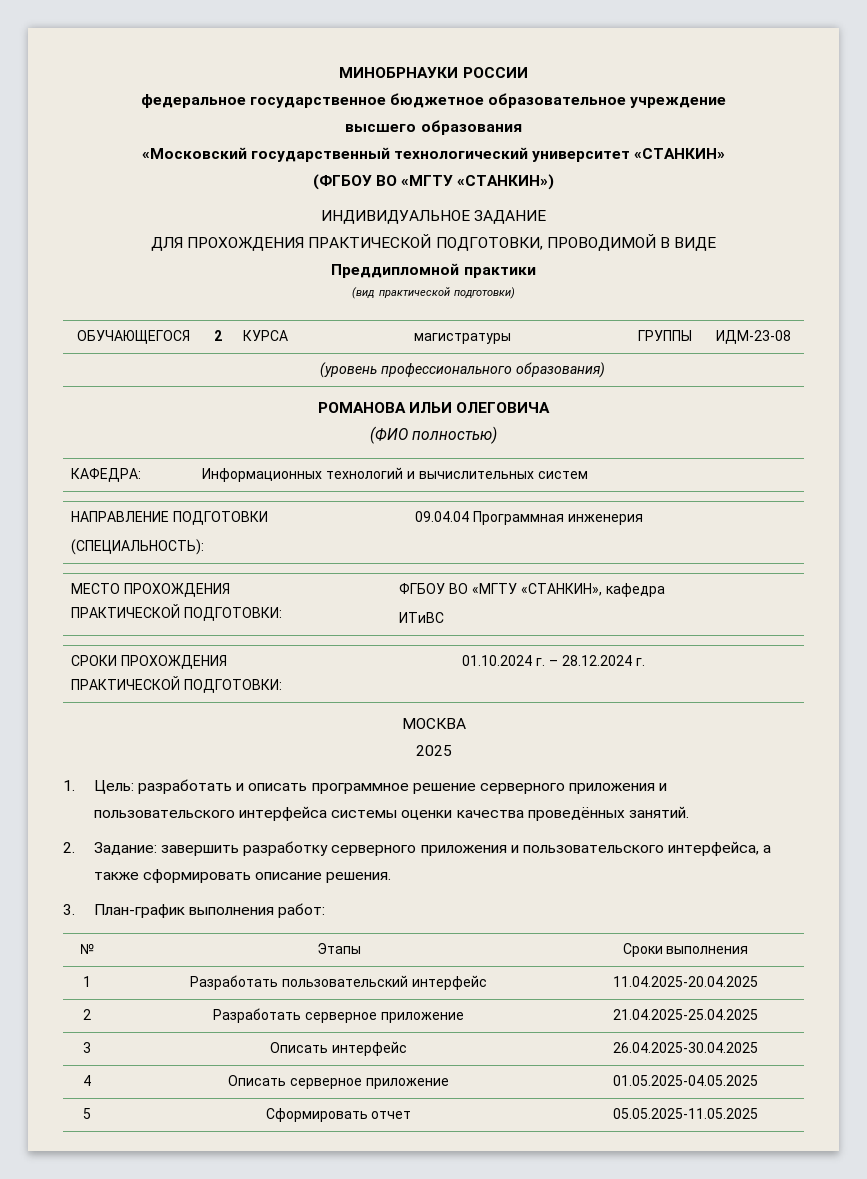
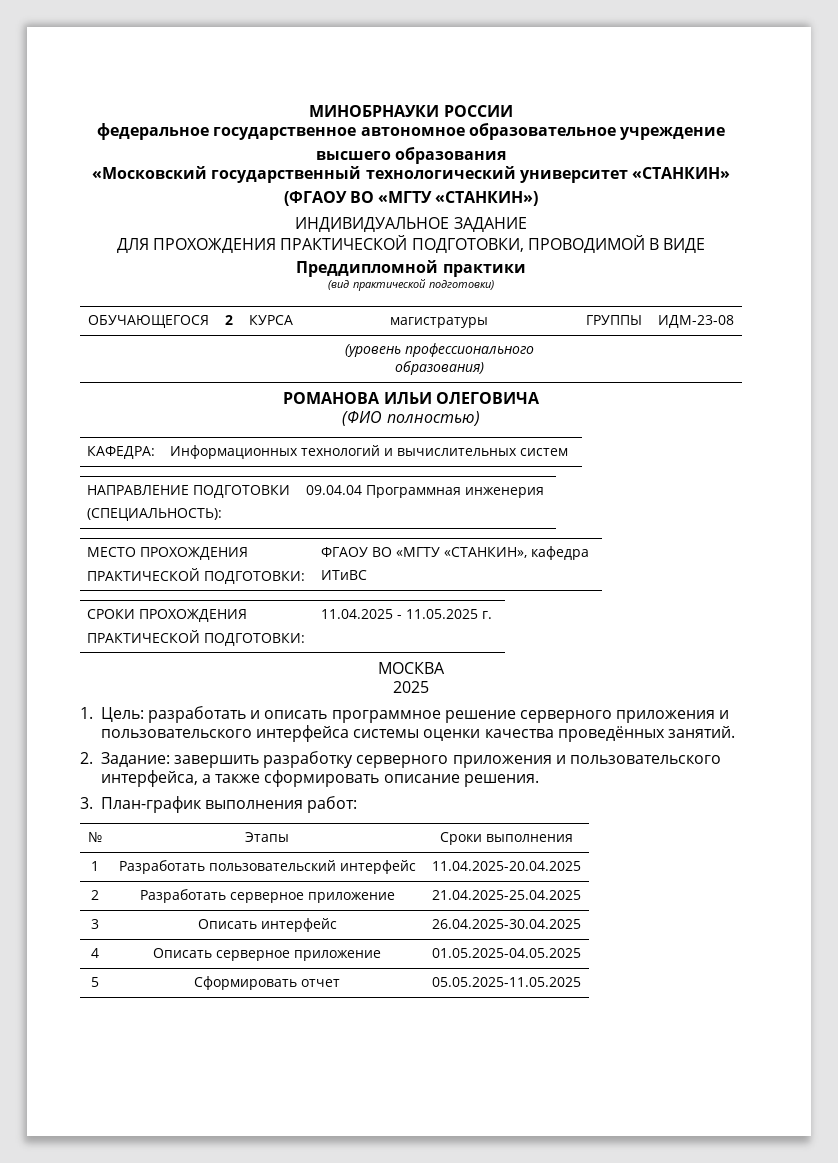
- федеральное государственное бюджетное образовательное учреждение
+ федеральное государственное автономное образовательное учреждение
- (ФГБОУ ВО «МГТУ «СТАНКИН»)
+ (ФГАОУ ВО «МГТУ «СТАНКИН»)
  МЕСТО ПРОХОЖДЕНИЯ
- ПРАКТИЧЕСКОЙ ПОДГОТОВКИ: | ФГБОУ ВО «МГТУ «СТАНКИН», кафедра
+ ПРАКТИЧЕСКОЙ ПОДГОТОВКИ: | ФГАОУ ВО «МГТУ «СТАНКИН», кафедра
  СРОКИ ПРОХОЖДЕНИЯ
- ПРАКТИЧЕСКОЙ ПОДГОТОВКИ: | 01.10.2024 г. – 28.12.2024 г.
+ ПРАКТИЧЕСКОЙ ПОДГОТОВКИ: | 11.04.2025 - 11.05.2025 г.

